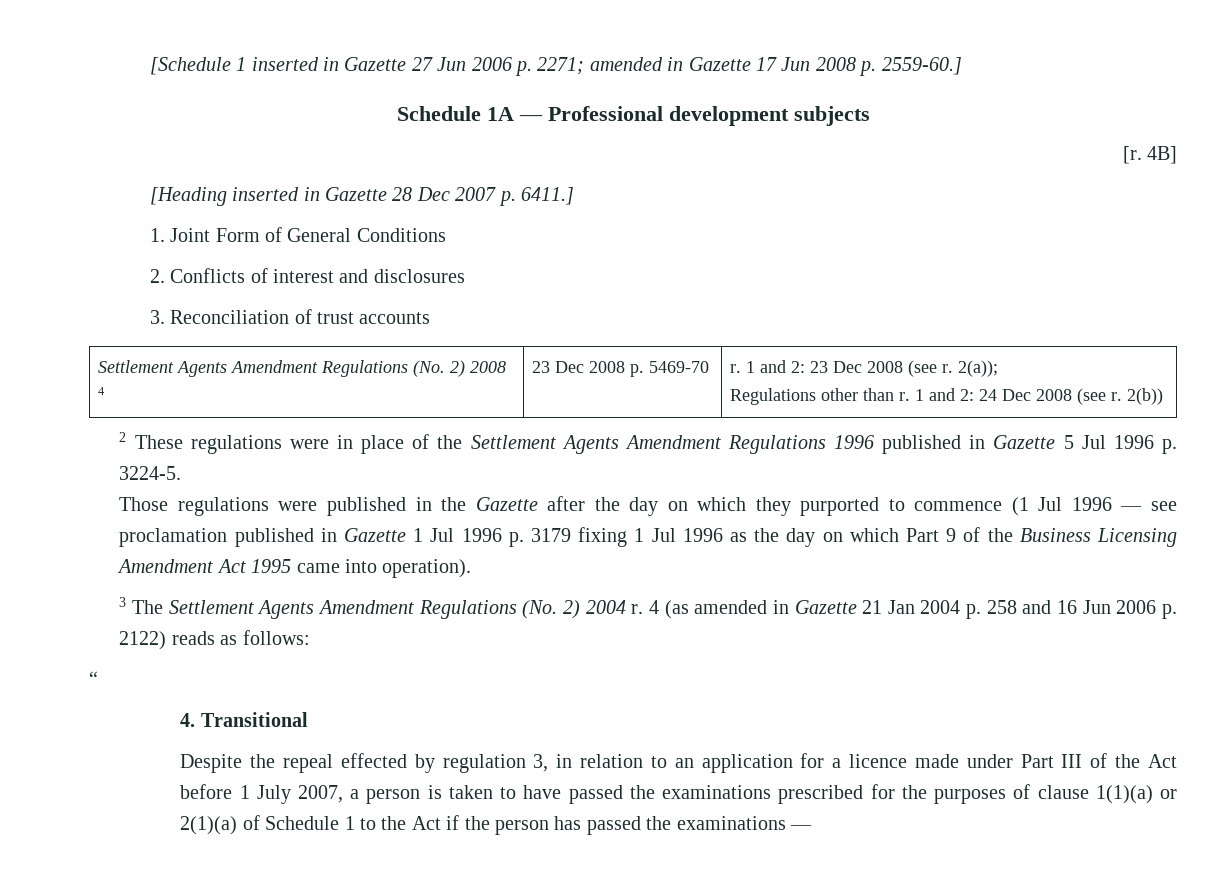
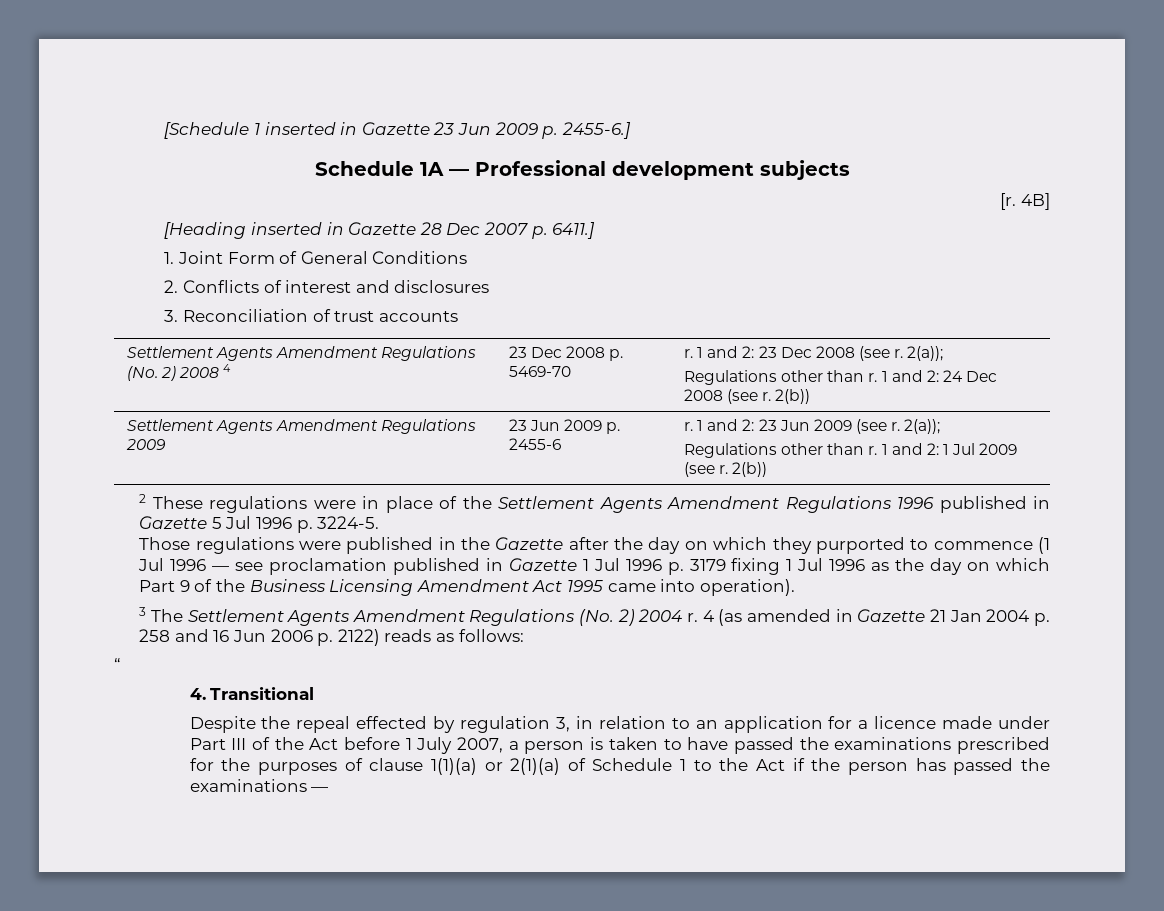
- [Schedule 1 inserted in Gazette 27 Jun 2006 p. 2271; amended in Gazette 17 Jun 2008 p. 2559-60.]
+ [Schedule 1 inserted in Gazette 23 Jun 2009 p. 2455-6.]
+ Settlement Agents Amendment Regulations 2009 | 23 Jun 2009 p. 2455-6 | r. 1 and 2: 23 Jun 2009 (see r. 2(a));
+ Regulations other than r. 1 and 2: 1 Jul 2009 (see r. 2(b))

